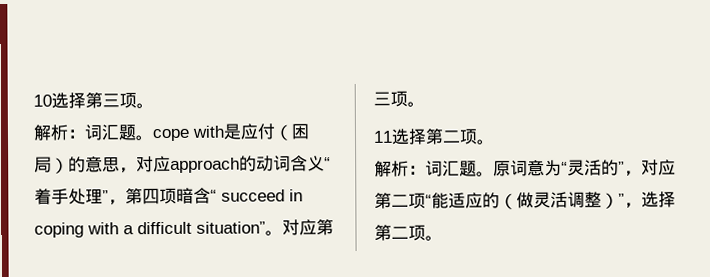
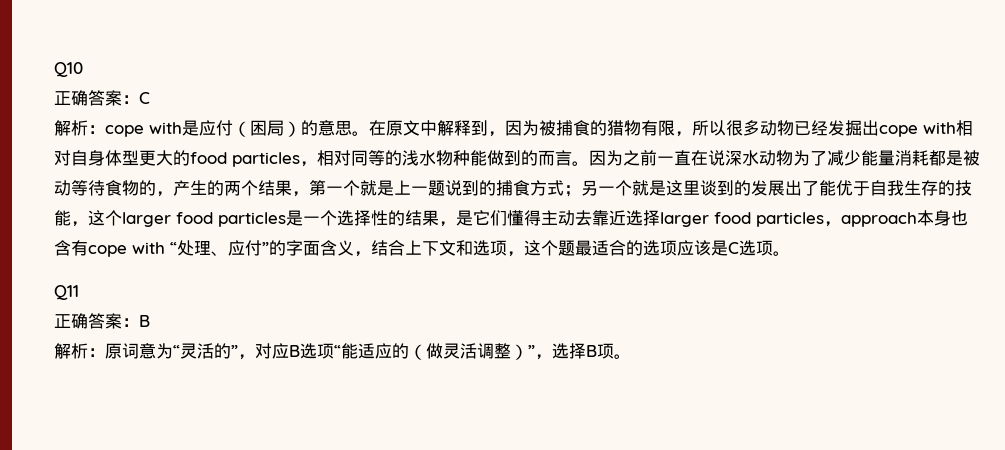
- 10选择第三项。
- 解析：词汇题。cope with是应付（困局）的意思，对应approach的动词含义“着手处理”，第四项暗含“ succeed in coping with a difficult situation”。对应第三项。
- 11选择第二项。
- 解析：词汇题。原词意为“灵活的”，对应第二项“能适应的（做灵活调整）”，选择第二项。
+ Q10
+ 正确答案：C
+ 解析：cope with是应付（困局）的意思。在原文中解释到，因为被捕食的猎物有限，所以很多动物已经发掘出cope with相对自身体型更大的food particles，相对同等的浅水物种能做到的而言。因为之前一直在说深水动物为了减少能量消耗都是被动等待食物的，产生的两个结果，第一个就是上一题说到的捕食方式；另一个就是这里谈到的发展出了能优于自我生存的技能，这个larger food particles是一个选择性的结果，是它们懂得主动去靠近选择larger food particles，approach本身也含有cope with “处理、应付”的字面含义，结合上下文和选项，这个题最适合的选项应该是C选项。
+ Q11
+ 正确答案：B
+ 解析：原词意为“灵活的”，对应B选项“能适应的（做灵活调整）”，选择B项。

